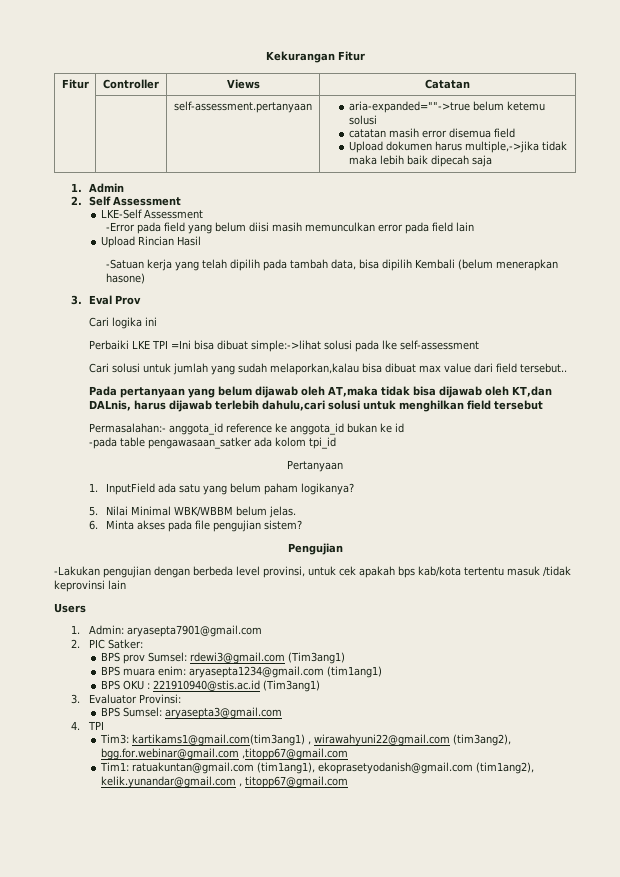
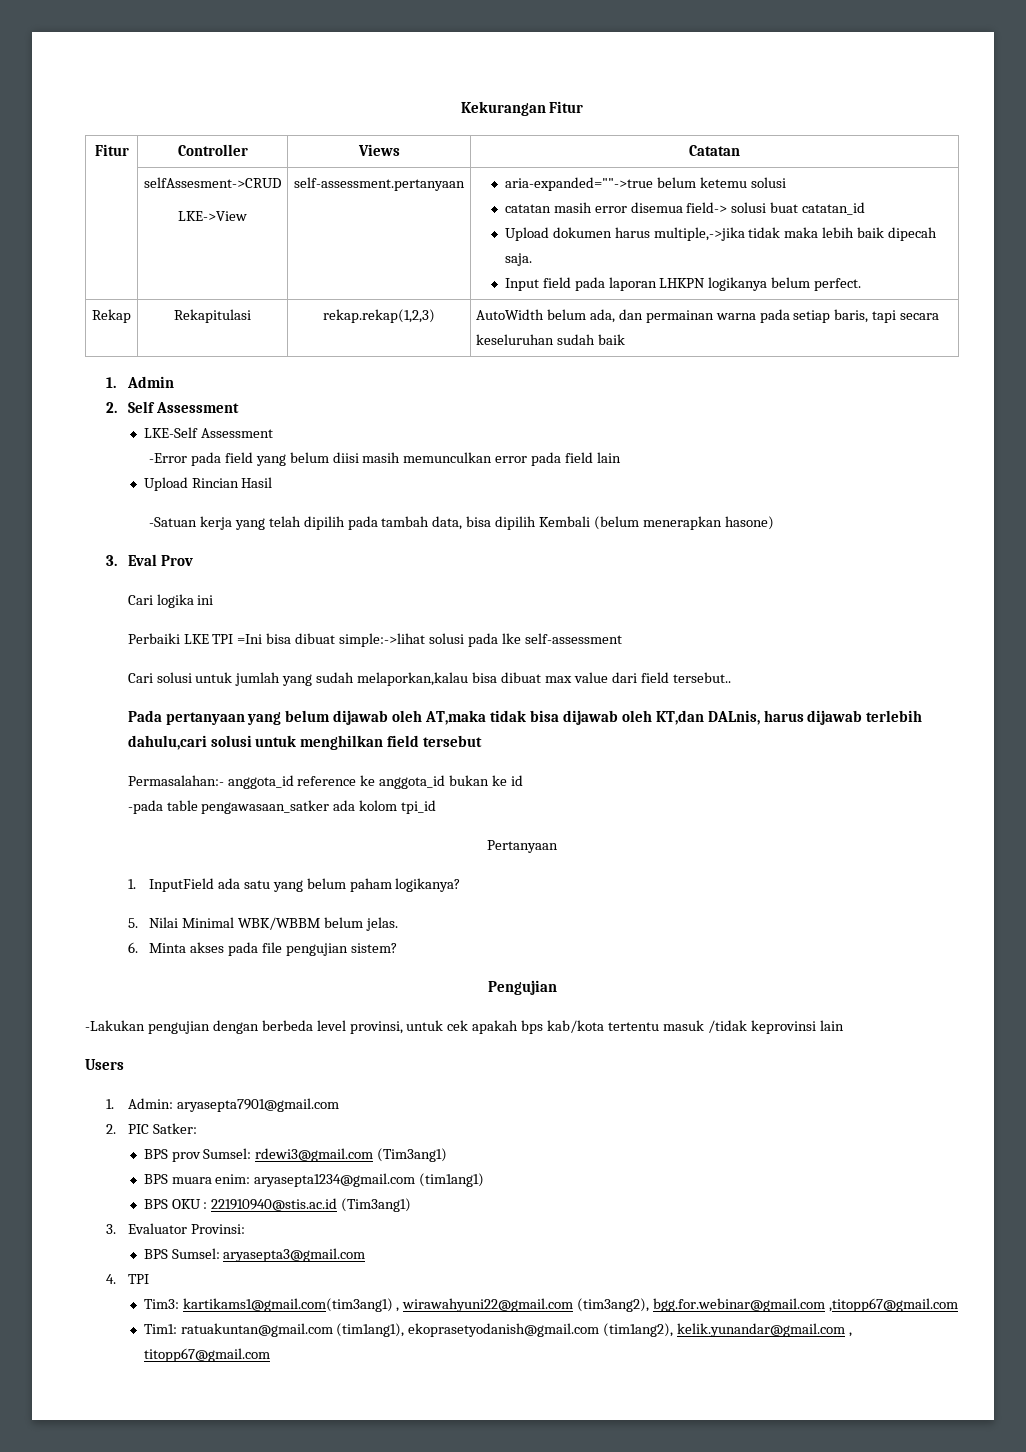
- | | self-assessment.pertanyaan | aria-expanded=""->true belum ketemu solusi
- catatan masih error disemua field
- Upload dokumen harus multiple,->jika tidak maka lebih baik dipecah saja
+ | selfAssesment->CRUD
+ LKE->View | self-assessment.pertanyaan | aria-expanded=""->true belum ketemu solusi
+ catatan masih error disemua field-> solusi buat catatan_id
+ Upload dokumen harus multiple,->jika tidak maka lebih baik dipecah saja.
+ Input field pada laporan LHKPN logikanya belum perfect.
+ Rekap | Rekapitulasi | rekap.rekap(1,2,3) | AutoWidth belum ada, dan permainan warna pada setiap baris, tapi secara keseluruhan sudah baik

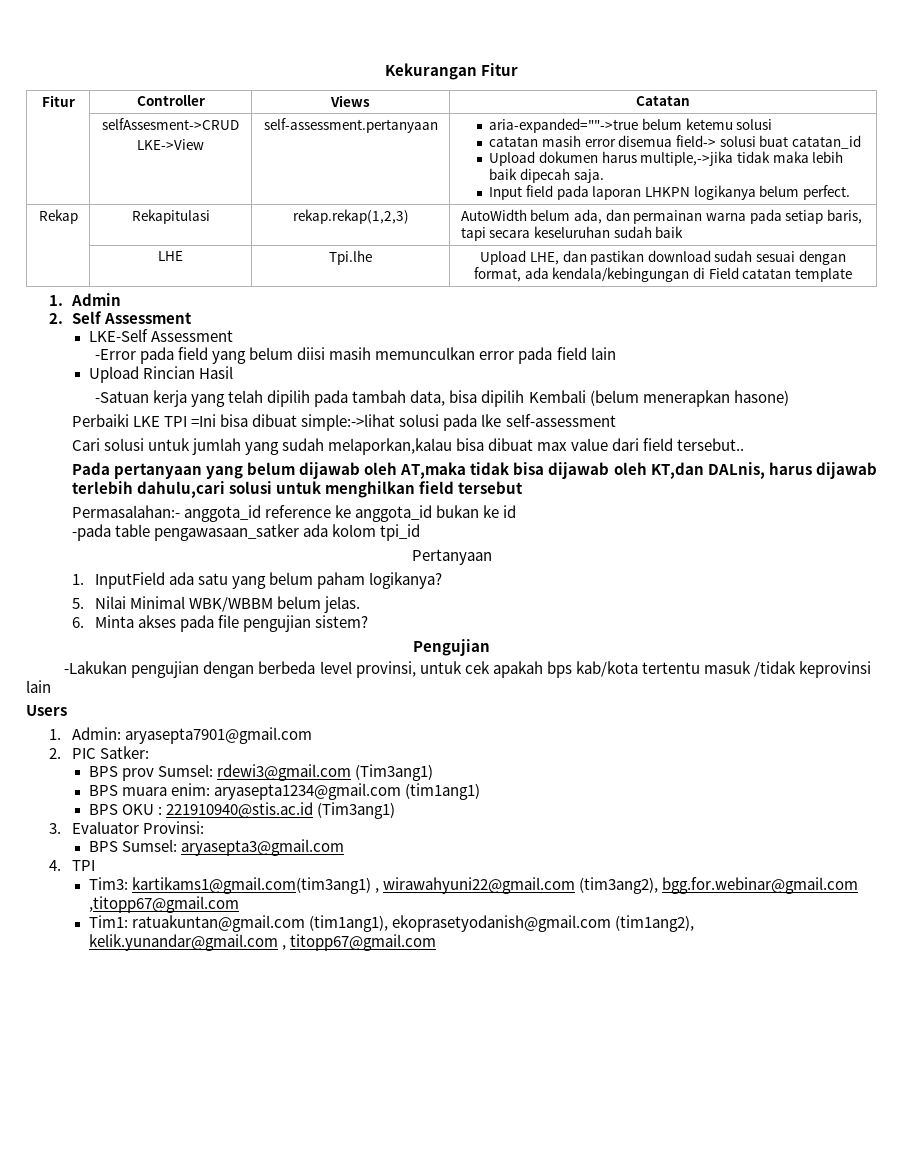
+ | LHE | Tpi.lhe | Upload LHE, dan pastikan download sudah sesuai dengan format, ada kendala/kebingungan di Field catatan template
- 3. Eval Prov
- Cari logika ini

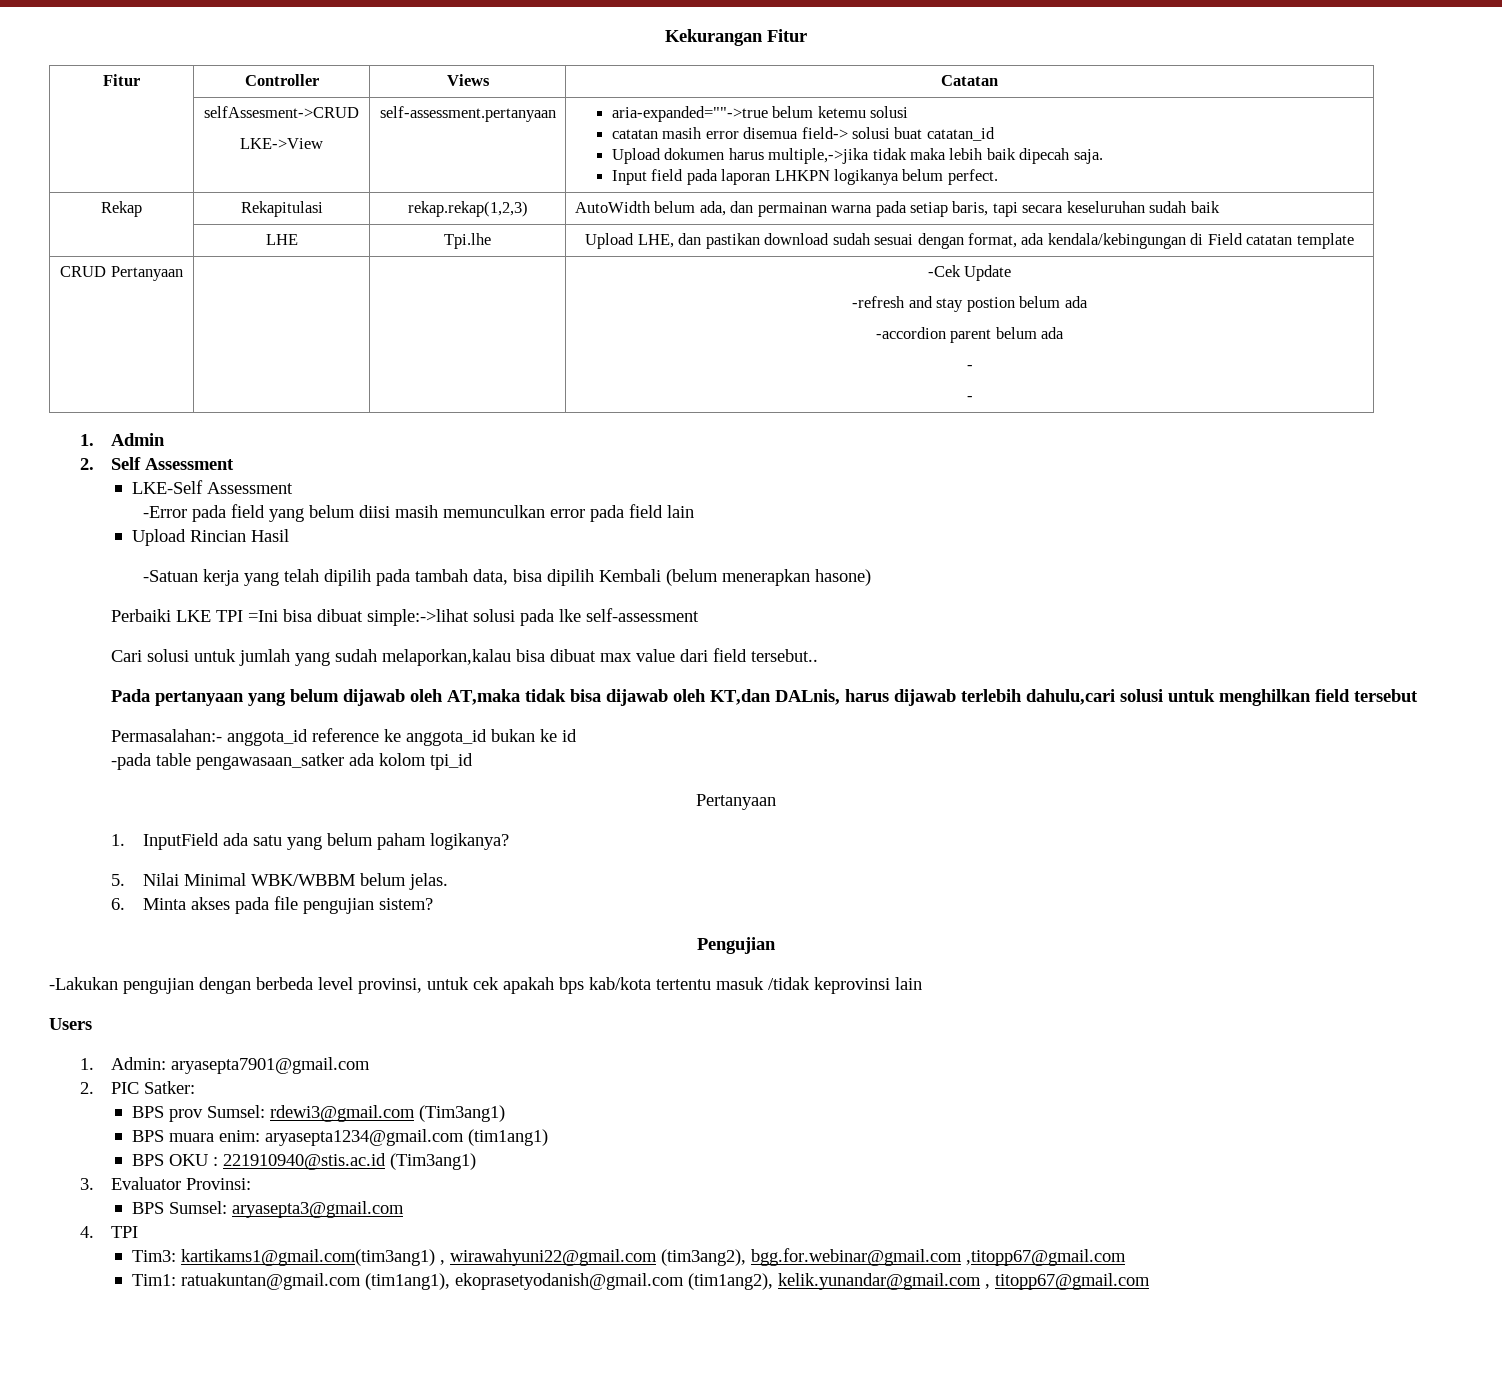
+ CRUD Pertanyaan | | | -Cek Update
+ -refresh and stay postion belum ada
+ -accordion parent belum ada
+ -
+ -

